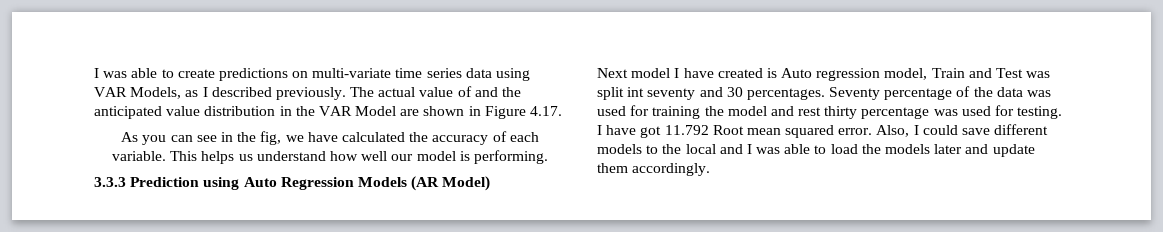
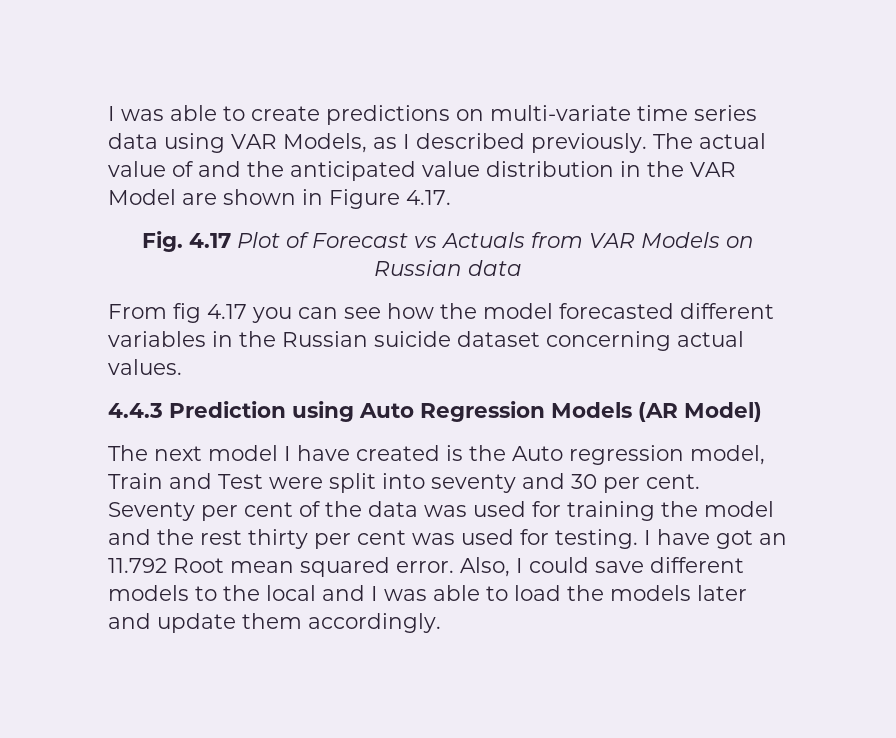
- As you can see in the fig, we have calculated the accuracy of each variable. This helps us understand how well our model is performing.
- 3.3.3 Prediction using Auto Regression Models (AR Model)
+ Fig. 4.17 Plot of Forecast vs Actuals from VAR Models on Russian data
+ From fig 4.17 you can see how the model forecasted different variables in the Russian suicide dataset concerning actual values.
+ 4.4.3 Prediction using Auto Regression Models (AR Model)
- Next model I have created is Auto regression model, Train and Test was split int seventy and 30 percentages. Seventy percentage of the data was used for training the model and rest thirty percentage was used for testing.
+ The next model I have created is the Auto regression model, Train and Test were split into seventy and 30 per cent. Seventy per cent of the data was used for training the model and the rest thirty per cent was used for testing.
- I have got 11.792 Root mean squared error.
+ I have got an 11.792 Root mean squared error.

